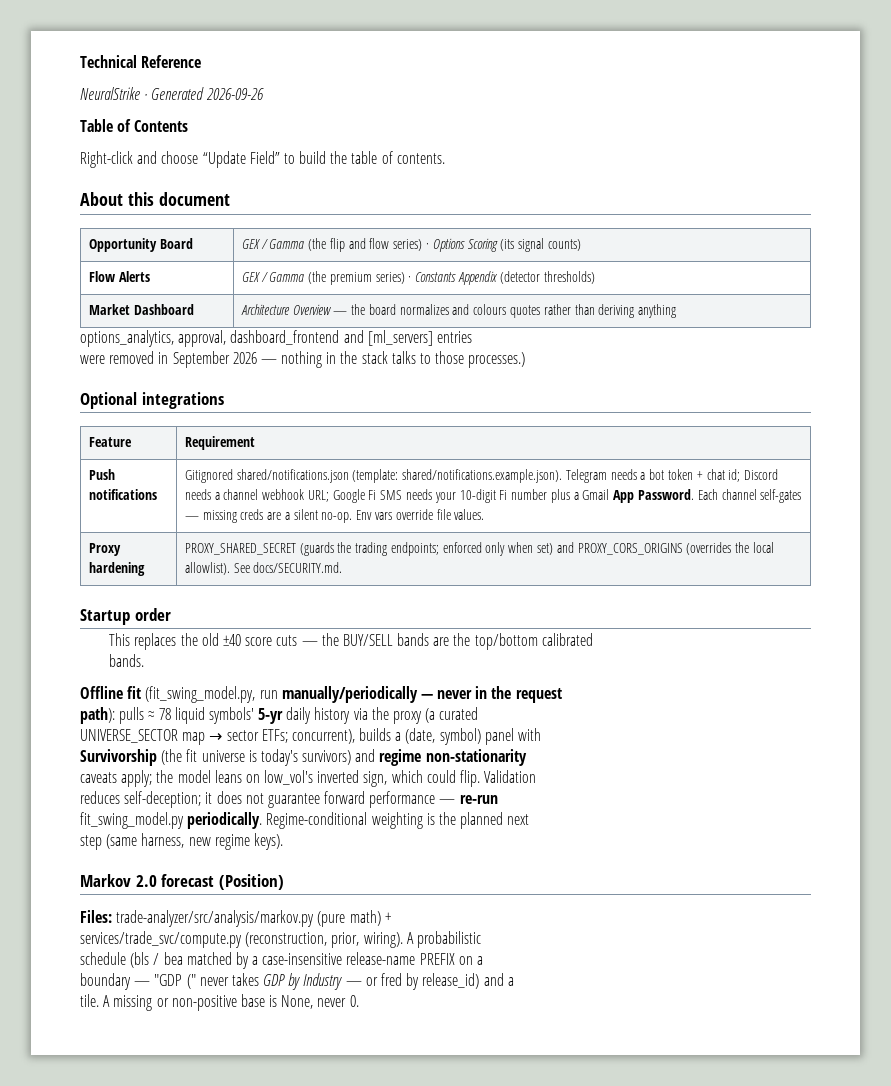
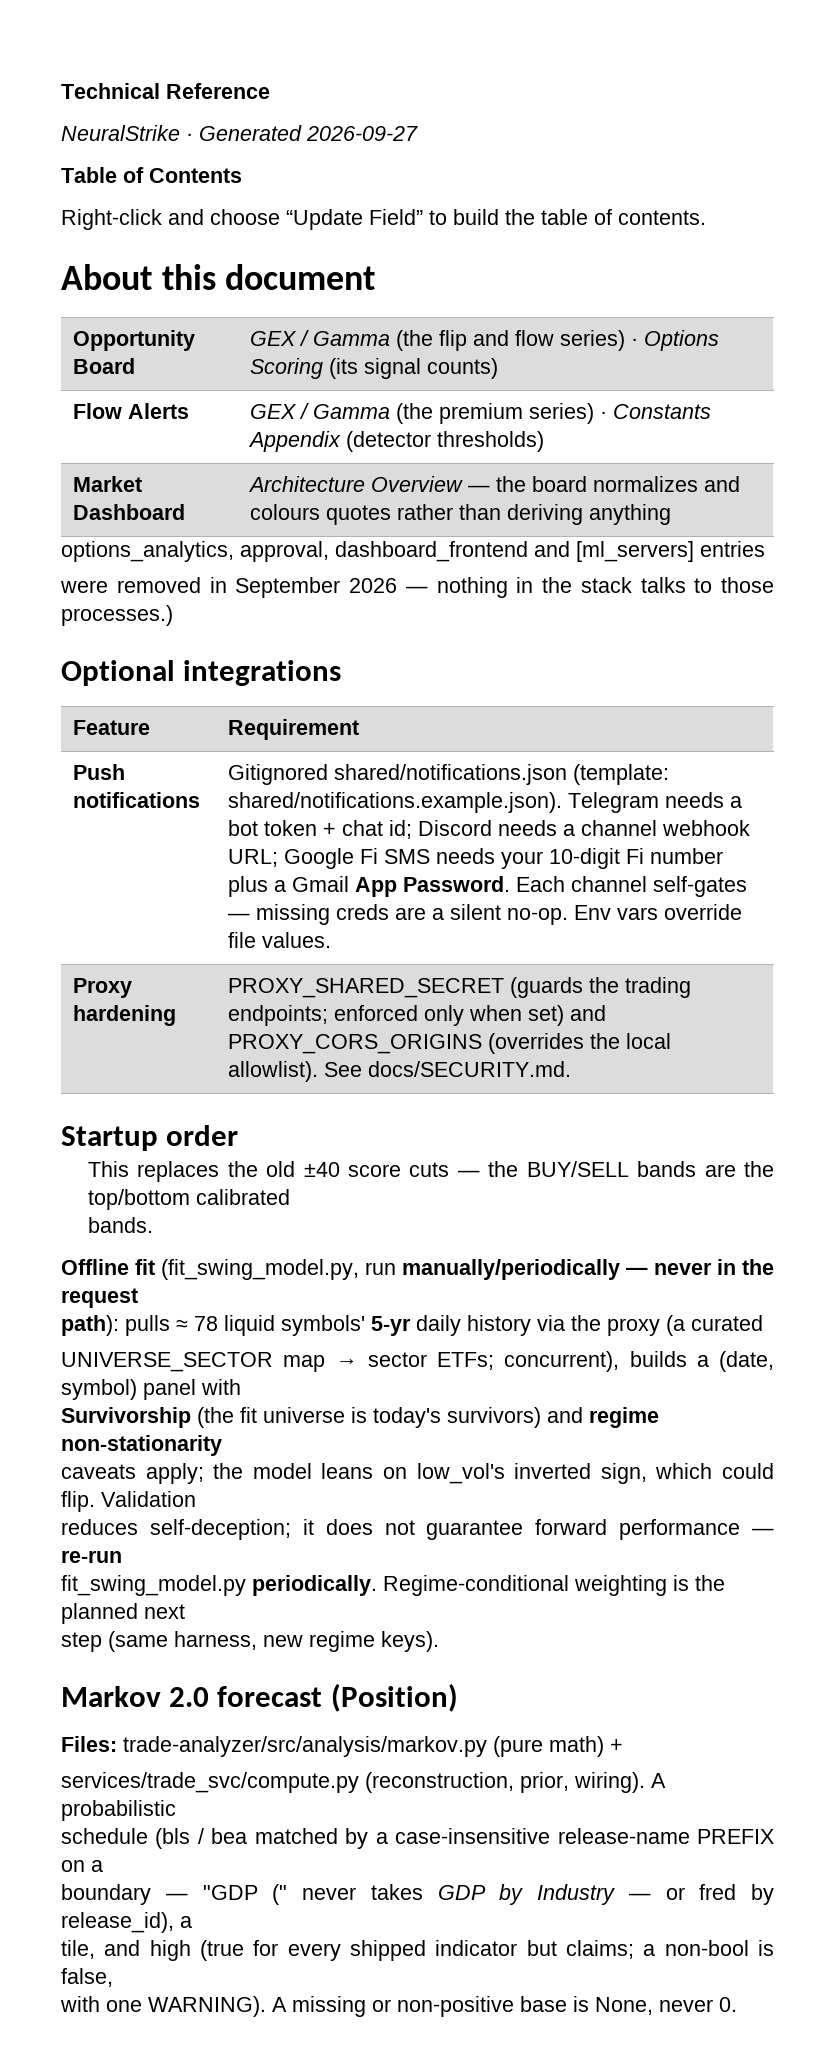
- NeuralStrike · Generated 2026-09-26
+ NeuralStrike · Generated 2026-09-27
- boundary — "GDP (" never takes GDP by Industry — or fred by release_id) and a
- tile.
+ boundary — "GDP (" never takes GDP by Industry — or fred by release_id), a
+ tile, and high (true for every shipped indicator but claims; a non-bool is false,
+ with one WARNING).

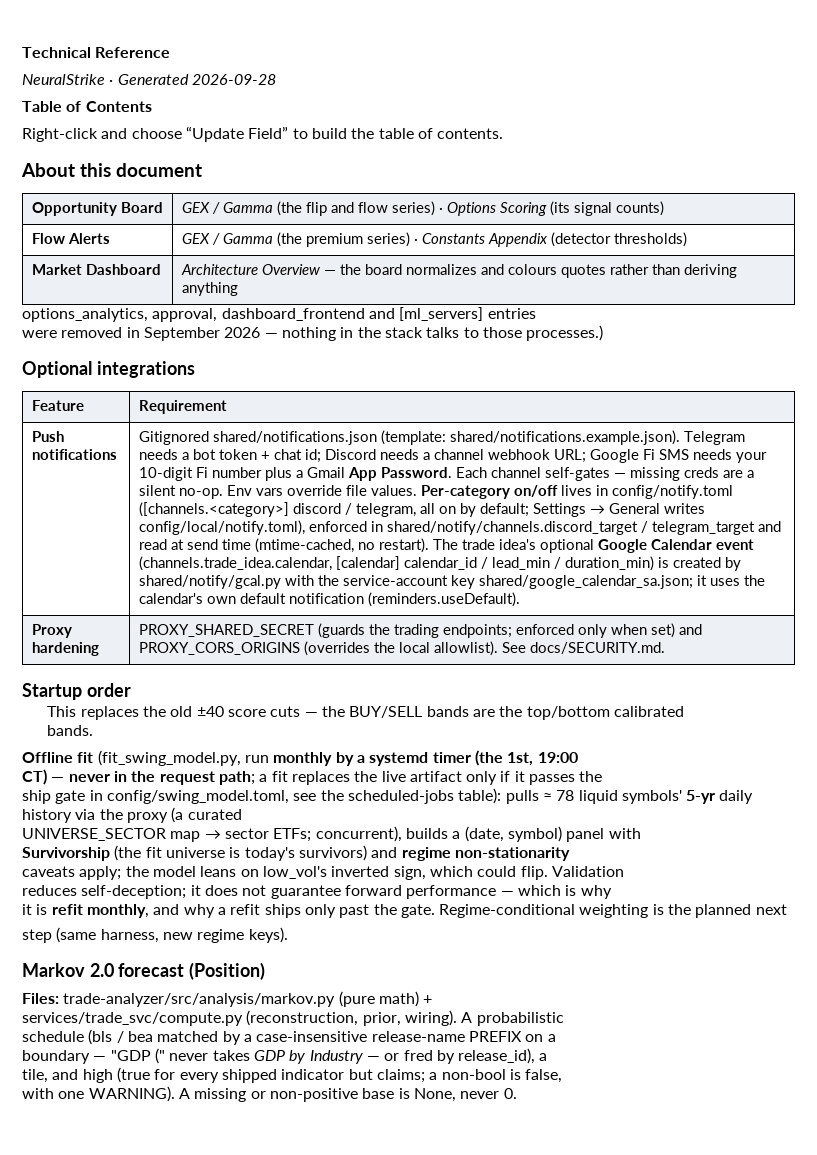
- NeuralStrike · Generated 2026-09-27
+ NeuralStrike · Generated 2026-09-28
+ Per-category on/off lives in config/notify.toml ([channels.<category>] discord / telegram, all on by default; Settings → General writes config/local/notify.toml), enforced in shared/notify/channels.discord_target / telegram_target and read at send time (mtime-cached, no restart). The trade idea's optional Google Calendar event (channels.trade_idea.calendar, [calendar] calendar_id / lead_min / duration_min) is created by shared/notify/gcal.py with the service-account key shared/google_calendar_sa.json; it uses the calendar's own default notification (reminders.useDefault).
- Offline fit (fit_swing_model.py, run manually/periodically — never in the request
- path): pulls ≈ 78 liquid symbols' 5-yr daily history via the proxy (a curated
+ Offline fit (fit_swing_model.py, run monthly by a systemd timer (the 1st, 19:00
+ CT) — never in the request path; a fit replaces the live artifact only if it passes the
+ ship gate in config/swing_model.toml, see the scheduled-jobs table): pulls ≈ 78 liquid symbols' 5-yr daily history via the proxy (a curated
- reduces self-deception; it does not guarantee forward performance — re-run
- fit_swing_model.py periodically.
+ reduces self-deception; it does not guarantee forward performance — which is why
+ it is refit monthly, and why a refit ships only past the gate.

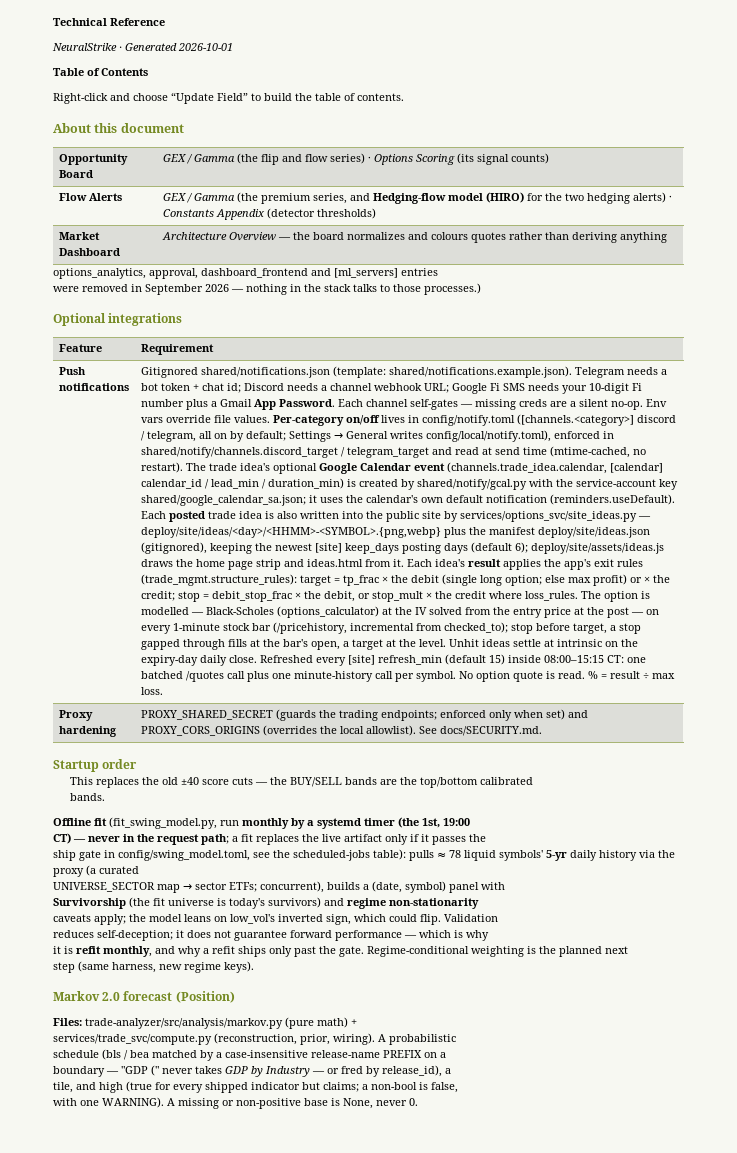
- NeuralStrike · Generated 2026-09-28
+ NeuralStrike · Generated 2026-10-01
- Flow Alerts | GEX / Gamma (the premium series) · Constants Appendix (detector thresholds)
+ Flow Alerts | GEX / Gamma (the premium series, and Hedging-flow model (HIRO) for the two hedging alerts) · Constants Appendix (detector thresholds)
- The trade idea's optional Google Calendar event (channels.trade_idea.calendar, [calendar] calendar_id / lead_min / duration_min) is created by shared/notify/gcal.py with the service-account key shared/google_calendar_sa.json; it uses the calendar's own default notification (reminders.useDefault).
+ The trade idea's optional Google Calendar event (channels.trade_idea.calendar, [calendar] calendar_id / lead_min / duration_min) is created by shared/notify/gcal.py with the service-account key shared/google_calendar_sa.json; it uses the calendar's own default notification (reminders.useDefault). Each posted trade idea is also written into the public site by services/options_svc/site_ideas.py — deploy/site/ideas/<day>/<HHMM>-<SYMBOL>.{png,webp} plus the manifest deploy/site/ideas.json (gitignored), keeping the newest [site] keep_days posting days (default 6); deploy/site/assets/ideas.js draws the home page strip and ideas.html from it. Each idea's result applies the app's exit rules (trade_mgmt.structure_rules): target = tp_frac × the debit (single long option; else max profit) or × the credit; stop = debit_stop_frac × the debit, or stop_mult × the credit where loss_rules. The option is modelled — Black-Scholes (options_calculator) at the IV solved from the entry price at the post — on every 1-minute stock bar (/pricehistory, incremental from checked_to); stop before target, a stop gapped through fills at the bar's open, a target at the level. Unhit ideas settle at intrinsic on the expiry-day daily close. Refreshed every [site] refresh_min (default 15) inside 08:00–15:15 CT: one batched /quotes call plus one minute-history call per symbol. No option quote is read. % = result ÷ max loss.

